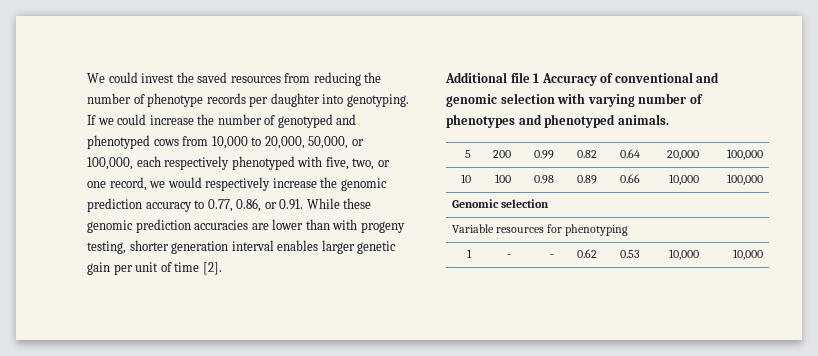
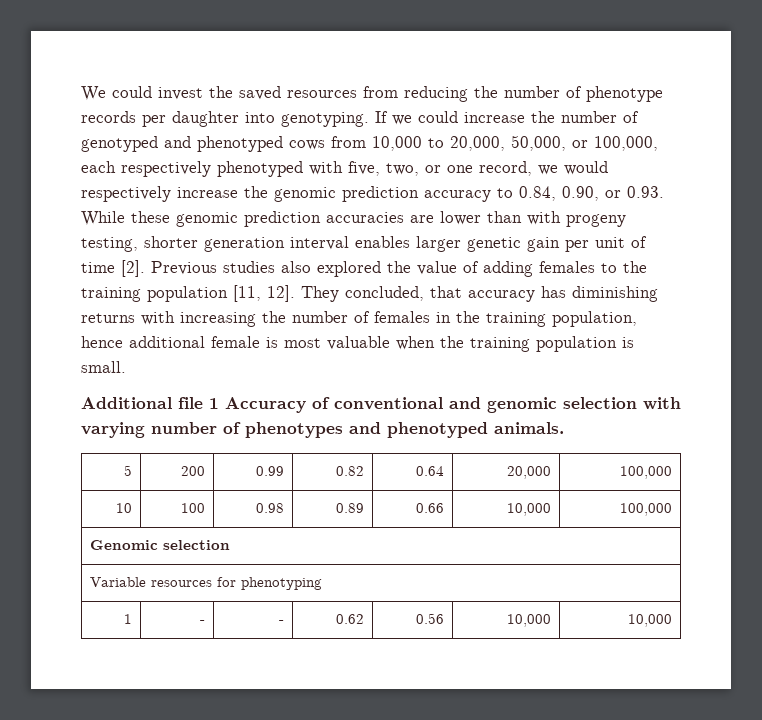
- If we could increase the number of genotyped and phenotyped cows from 10,000 to 20,000, 50,000, or 100,000, each respectively phenotyped with five, two, or one record, we would respectively increase the genomic prediction accuracy to 0.77, 0.86, or 0.91. While these genomic prediction accuracies are lower than with progeny testing, shorter generation interval enables larger genetic gain per unit of time [2].
+ If we could increase the number of genotyped and phenotyped cows from 10,000 to 20,000, 50,000, or 100,000, each respectively phenotyped with five, two, or one record, we would respectively increase the genomic prediction accuracy to 0.84, 0.90, or 0.93. While these genomic prediction accuracies are lower than with progeny testing, shorter generation interval enables larger genetic gain per unit of time [2]. Previous studies also explored the value of adding females to the training population [11, 12]. They concluded, that accuracy has diminishing returns with increasing the number of females in the training population, hence additional female is most valuable when the training population is small.
- 1 | - | - | 0.62 | 0.53 | 10,000 | 10,000
+ 1 | - | - | 0.62 | 0.56 | 10,000 | 10,000

